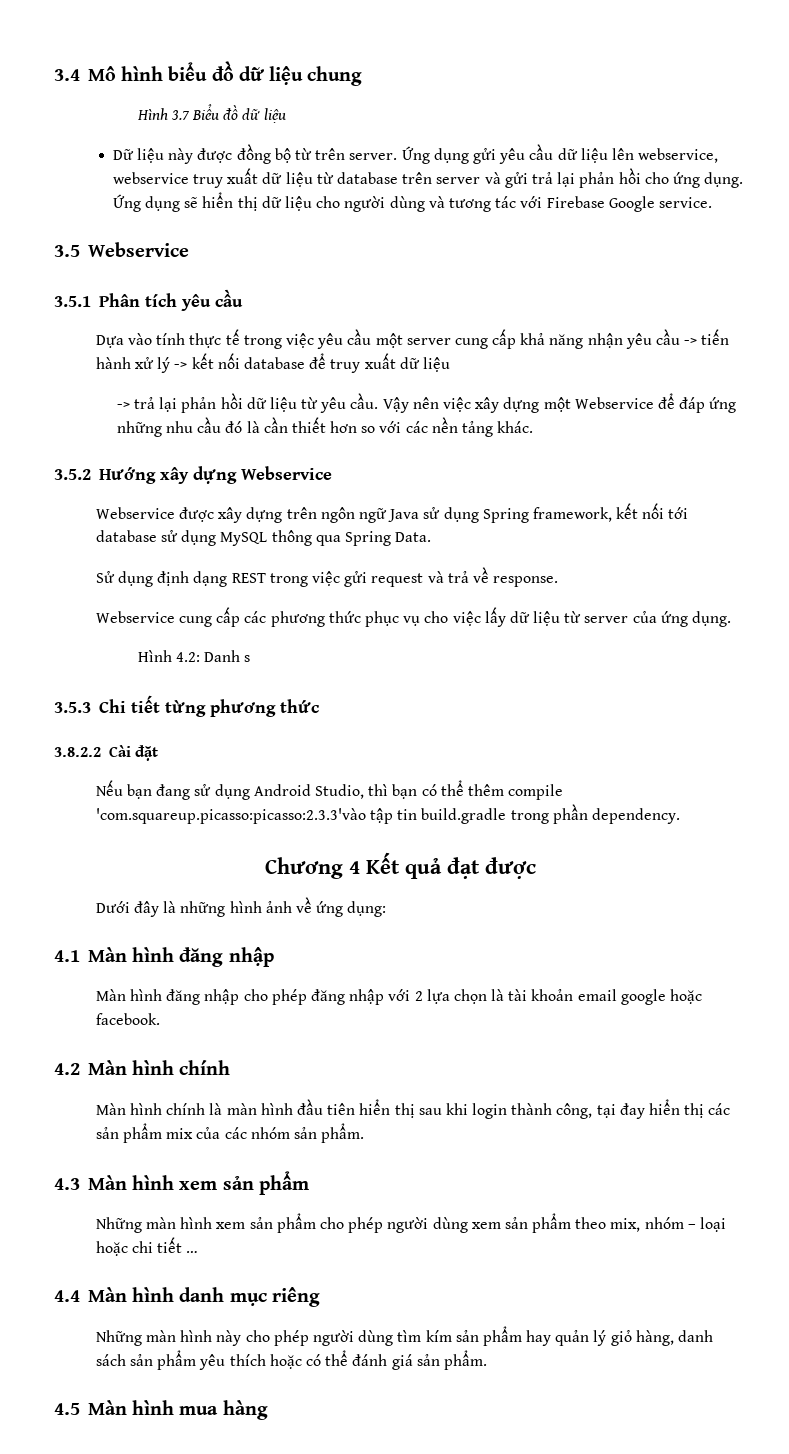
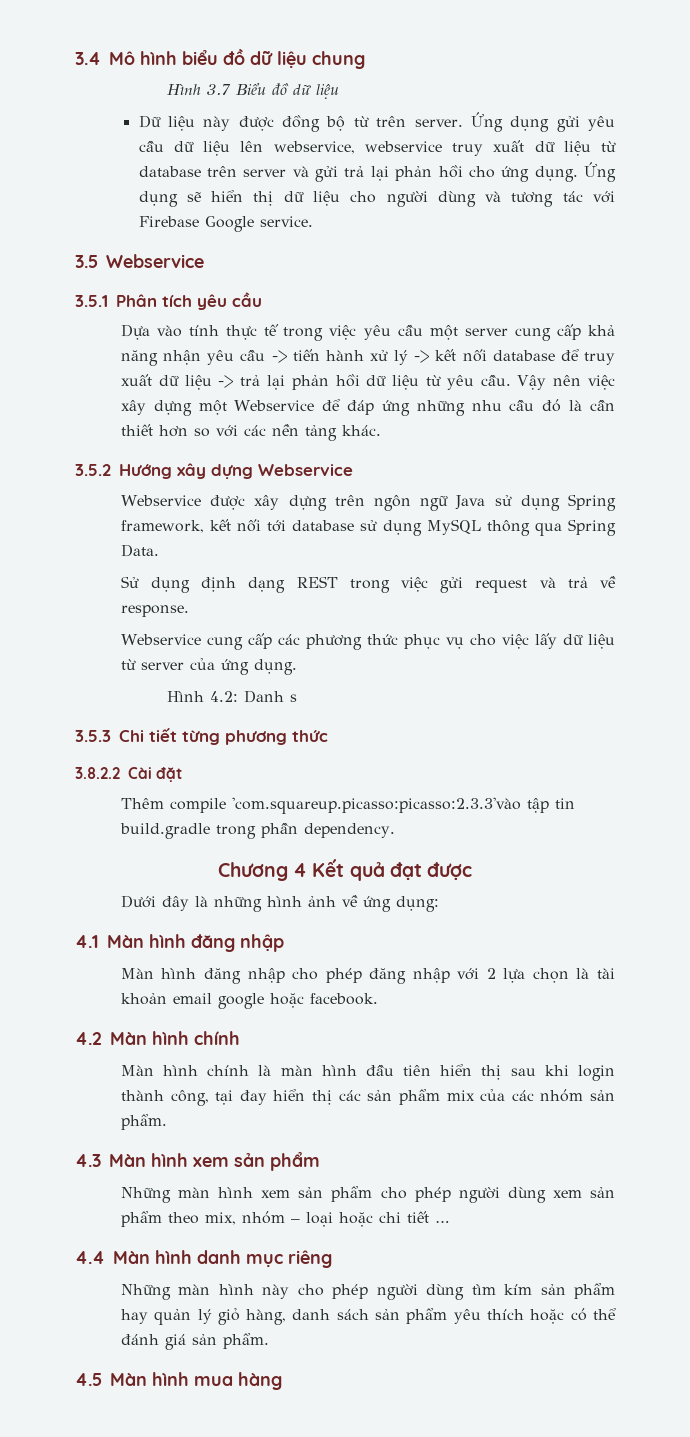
- Dựa vào tính thực tế trong việc yêu cầu một server cung cấp khả năng nhận yêu cầu -> tiến hành xử lý -> kết nối database để truy xuất dữ liệu
- -> trả lại phản hồi dữ liệu từ yêu cầu.
+ Dựa vào tính thực tế trong việc yêu cầu một server cung cấp khả năng nhận yêu cầu -> tiến hành xử lý -> kết nối database để truy xuất dữ liệu -> trả lại phản hồi dữ liệu từ yêu cầu.
- Nếu bạn đang sử dụng Android Studio, thì bạn có thể thêm compile 'com.squareup.picasso:picasso:2.3.3'vào tập tin build.gradle trong phần dependency.
+ Thêm compile 'com.squareup.picasso:picasso:2.3.3'vào tập tin build.gradle trong phần dependency.

